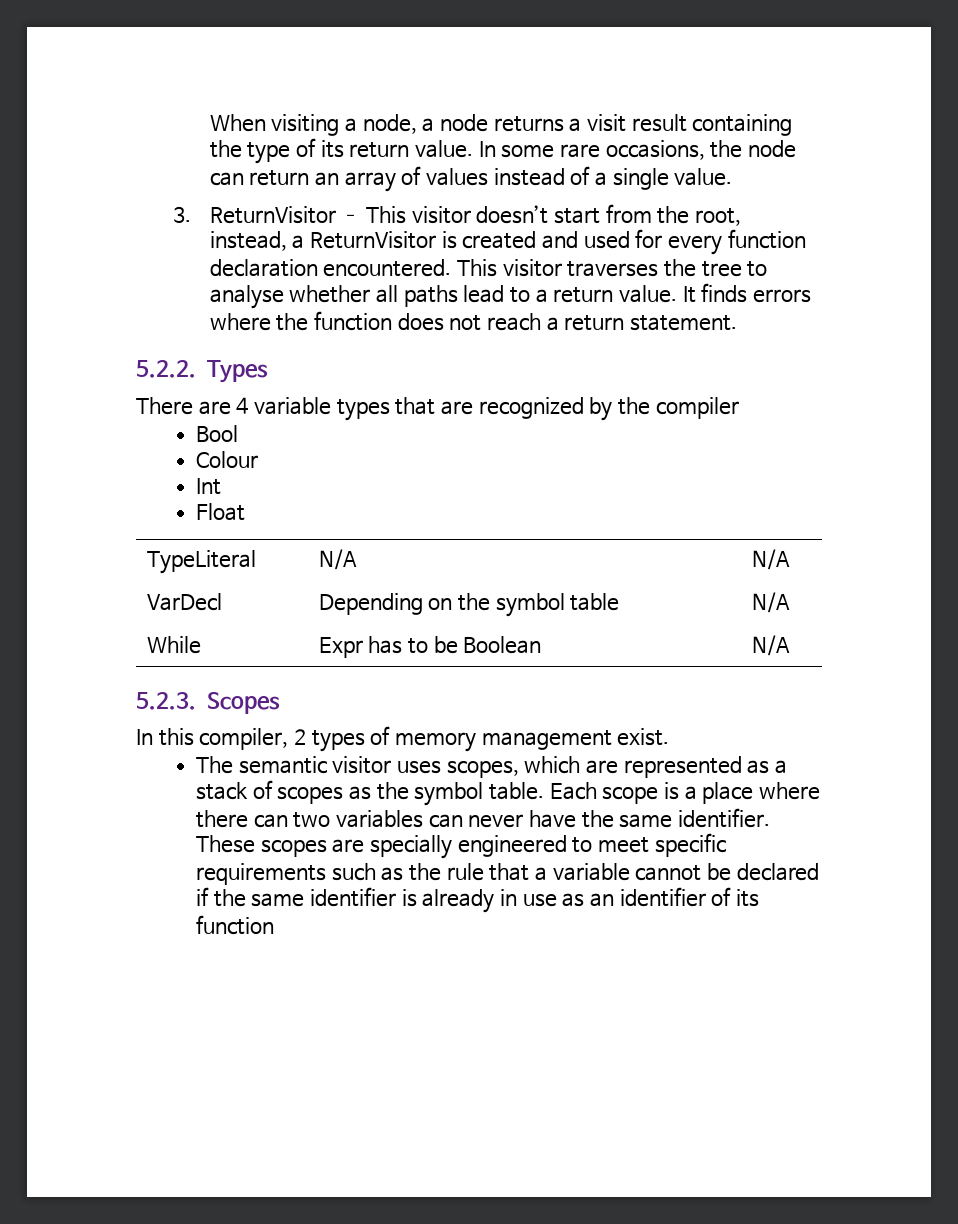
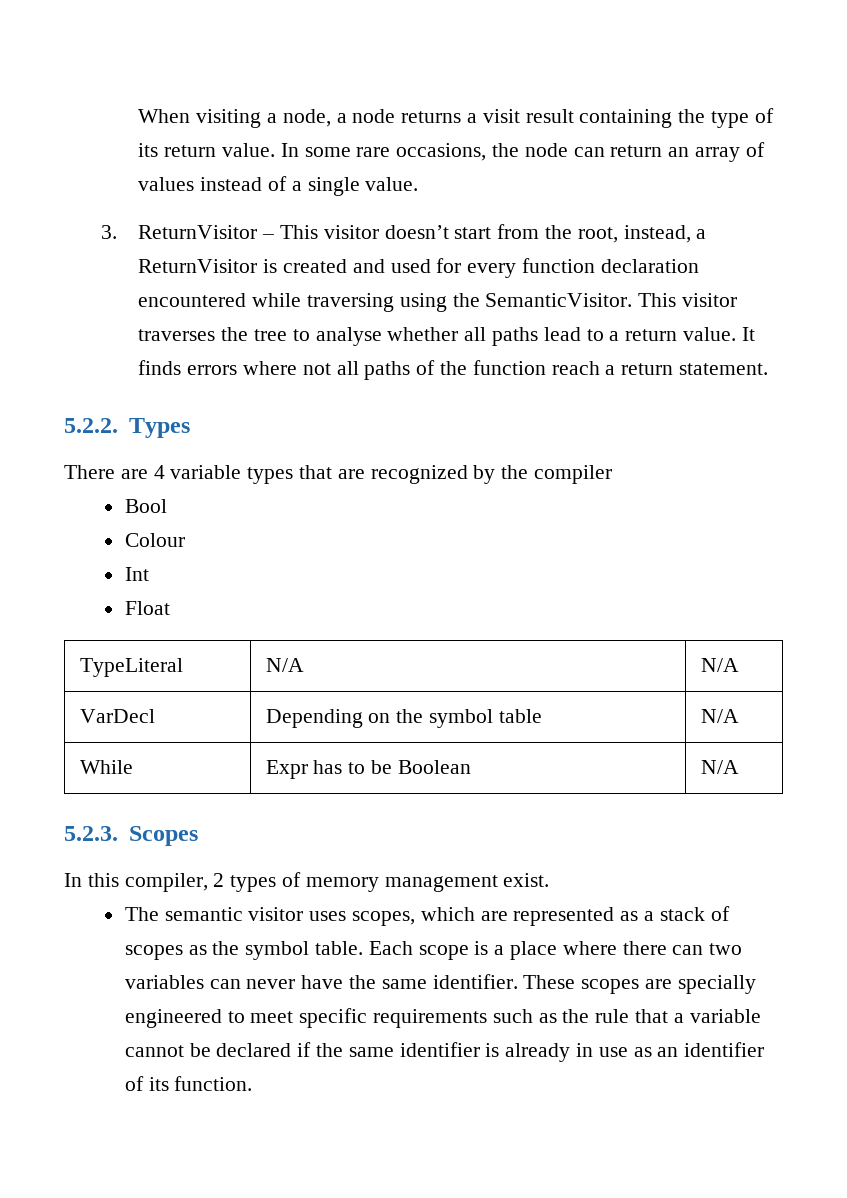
- 3. ReturnVisitor – This visitor doesn’t start from the root, instead, a ReturnVisitor is created and used for every function declaration encountered.
+ 3. ReturnVisitor – This visitor doesn’t start from the root, instead, a ReturnVisitor is created and used for every function declaration encountered while traversing using the SemanticVisitor.
- It finds errors where the function does not reach a return statement.
+ It finds errors where not all paths of the function reach a return statement.
- These scopes are specially engineered to meet specific requirements such as the rule that a variable cannot be declared if the same identifier is already in use as an identifier of its function
+ These scopes are specially engineered to meet specific requirements such as the rule that a variable cannot be declared if the same identifier is already in use as an identifier of its function.

